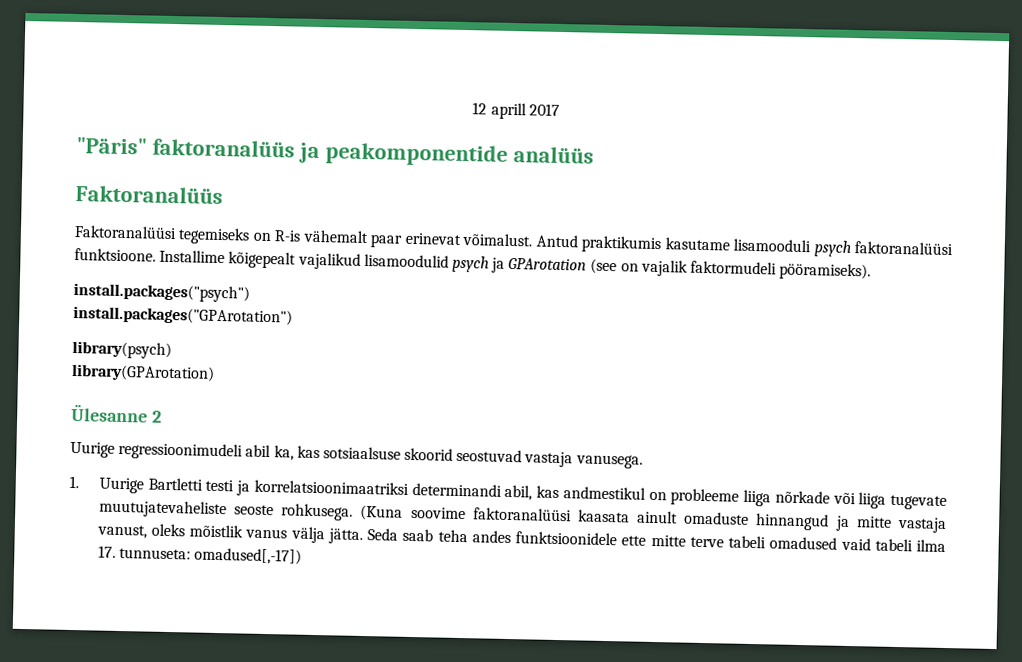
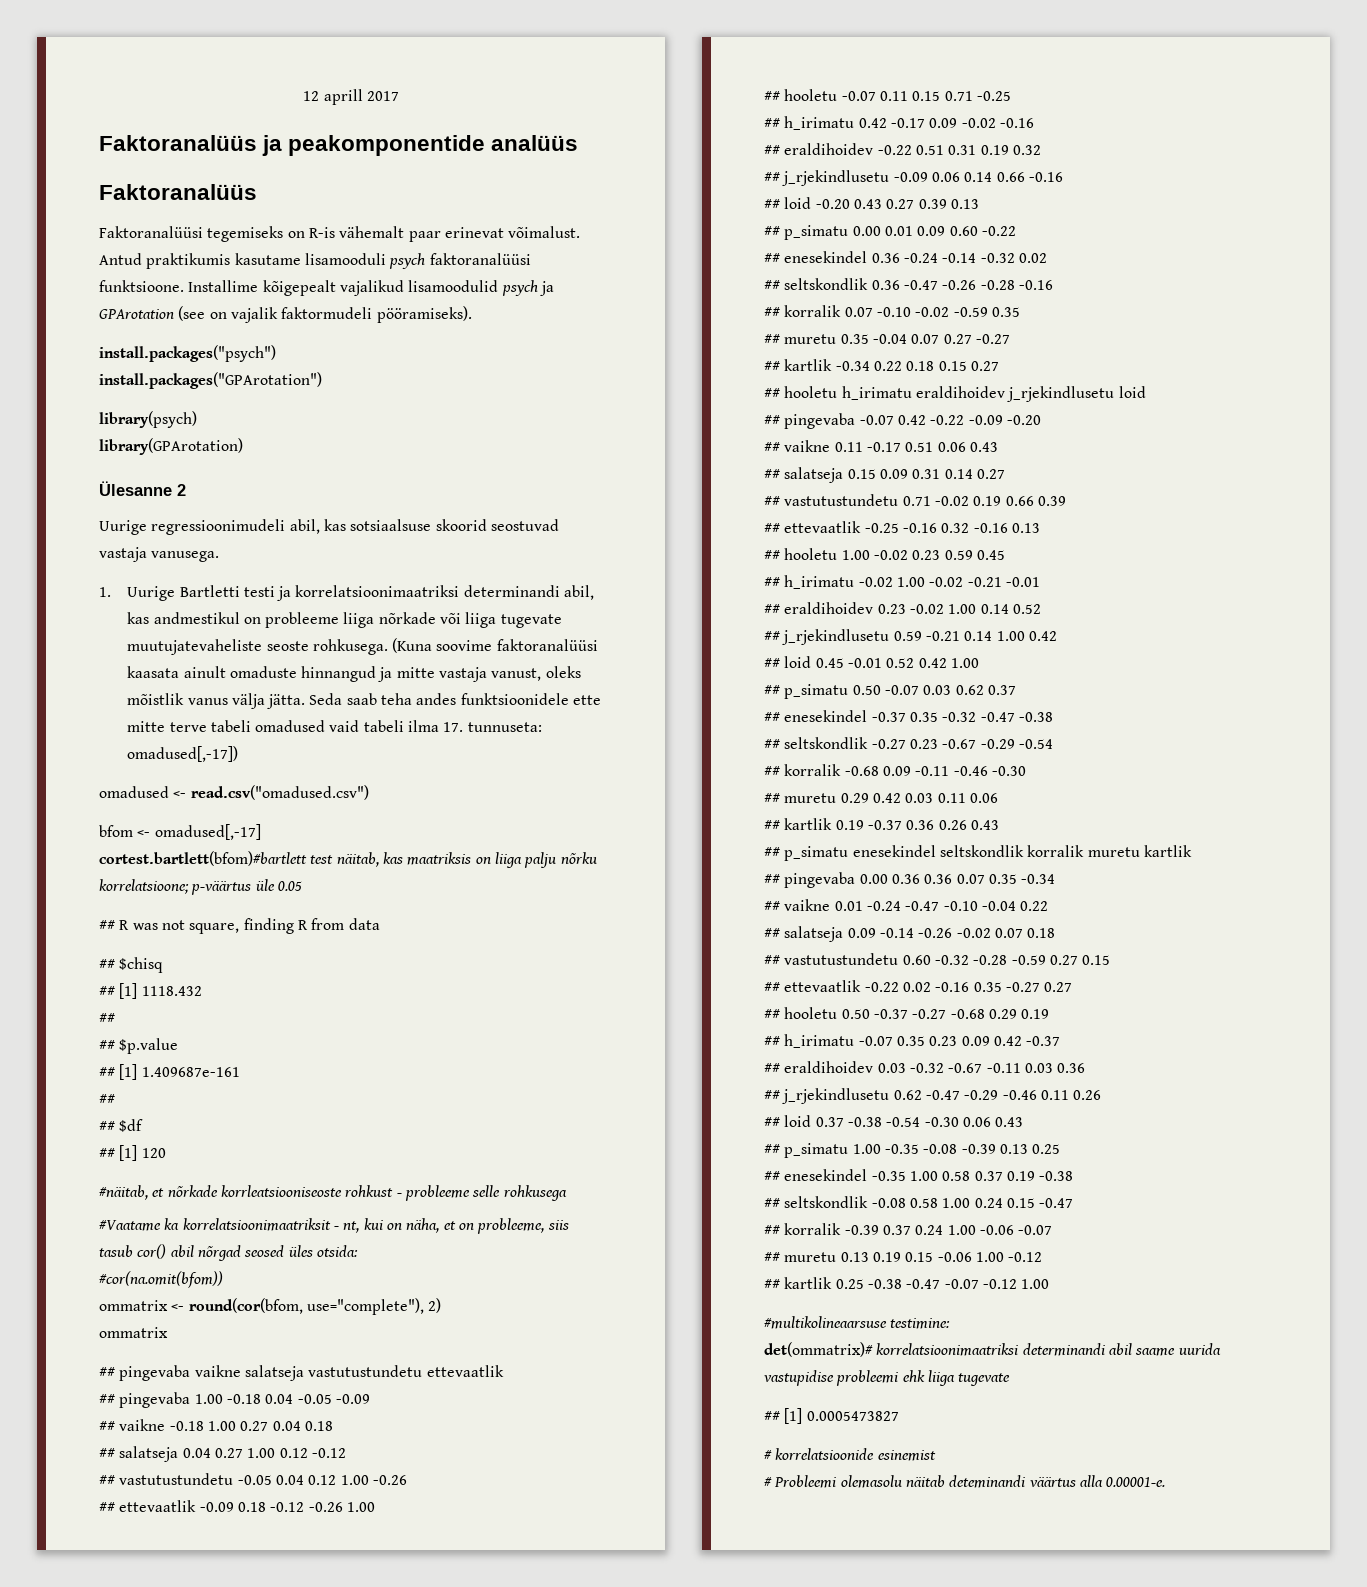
- "Päris" faktoranalüüs ja peakomponentide analüüs
+ Faktoranalüüs ja peakomponentide analüüs
- Uurige regressioonimudeli abil ka, kas sotsiaalsuse skoorid seostuvad vastaja vanusega.
+ Uurige regressioonimudeli abil, kas sotsiaalsuse skoorid seostuvad vastaja vanusega.
+ omadused <- read.csv("omadused.csv")
+ bfom <- omadused[,-17]
+ cortest.bartlett(bfom)#bartlett test näitab, kas maatriksis on liiga palju nõrku korrelatsioone; p-väärtus üle 0.05
+ ## R was not square, finding R from data
+ ## $chisq
+ ## [1] 1118.432
+ ##
+ ## $p.value
+ ## [1] 1.409687e-161
+ ##
+ ## $df
+ ## [1] 120
+ #näitab, et nõrkade korrleatsiooniseoste rohkust - probleeme selle rohkusega
+ #Vaatame ka korrelatsioonimaatriksit - nt, kui on näha, et on probleeme, siis tasub cor() abil nõrgad seosed üles otsida:
+ #cor(na.omit(bfom))
+ ommatrix <- round(cor(bfom, use="complete"), 2)
+ ommatrix
+ ## pingevaba vaikne salatseja vastutustundetu ettevaatlik
+ ## pingevaba 1.00 -0.18 0.04 -0.05 -0.09
+ ## vaikne -0.18 1.00 0.27 0.04 0.18
+ ## salatseja 0.04 0.27 1.00 0.12 -0.12
+ ## vastutustundetu -0.05 0.04 0.12 1.00 -0.26
+ ## ettevaatlik -0.09 0.18 -0.12 -0.26 1.00
+ ## hooletu -0.07 0.11 0.15 0.71 -0.25
+ ## h_irimatu 0.42 -0.17 0.09 -0.02 -0.16
+ ## eraldihoidev -0.22 0.51 0.31 0.19 0.32
+ ## j_rjekindlusetu -0.09 0.06 0.14 0.66 -0.16
+ ## loid -0.20 0.43 0.27 0.39 0.13
+ ## p_simatu 0.00 0.01 0.09 0.60 -0.22
+ ## enesekindel 0.36 -0.24 -0.14 -0.32 0.02
+ ## seltskondlik 0.36 -0.47 -0.26 -0.28 -0.16
+ ## korralik 0.07 -0.10 -0.02 -0.59 0.35
+ ## muretu 0.35 -0.04 0.07 0.27 -0.27
+ ## kartlik -0.34 0.22 0.18 0.15 0.27
+ ## hooletu h_irimatu eraldihoidev j_rjekindlusetu loid
+ ## pingevaba -0.07 0.42 -0.22 -0.09 -0.20
+ ## vaikne 0.11 -0.17 0.51 0.06 0.43
+ ## salatseja 0.15 0.09 0.31 0.14 0.27
+ ## vastutustundetu 0.71 -0.02 0.19 0.66 0.39
+ ## ettevaatlik -0.25 -0.16 0.32 -0.16 0.13
+ ## hooletu 1.00 -0.02 0.23 0.59 0.45
+ ## h_irimatu -0.02 1.00 -0.02 -0.21 -0.01
+ ## eraldihoidev 0.23 -0.02 1.00 0.14 0.52
+ ## j_rjekindlusetu 0.59 -0.21 0.14 1.00 0.42
+ ## loid 0.45 -0.01 0.52 0.42 1.00
+ ## p_simatu 0.50 -0.07 0.03 0.62 0.37
+ ## enesekindel -0.37 0.35 -0.32 -0.47 -0.38
+ ## seltskondlik -0.27 0.23 -0.67 -0.29 -0.54
+ ## korralik -0.68 0.09 -0.11 -0.46 -0.30
+ ## muretu 0.29 0.42 0.03 0.11 0.06
+ ## kartlik 0.19 -0.37 0.36 0.26 0.43
+ ## p_simatu enesekindel seltskondlik korralik muretu kartlik
+ ## pingevaba 0.00 0.36 0.36 0.07 0.35 -0.34
+ ## vaikne 0.01 -0.24 -0.47 -0.10 -0.04 0.22
+ ## salatseja 0.09 -0.14 -0.26 -0.02 0.07 0.18
+ ## vastutustundetu 0.60 -0.32 -0.28 -0.59 0.27 0.15
+ ## ettevaatlik -0.22 0.02 -0.16 0.35 -0.27 0.27
+ ## hooletu 0.50 -0.37 -0.27 -0.68 0.29 0.19
+ ## h_irimatu -0.07 0.35 0.23 0.09 0.42 -0.37
+ ## eraldihoidev 0.03 -0.32 -0.67 -0.11 0.03 0.36
+ ## j_rjekindlusetu 0.62 -0.47 -0.29 -0.46 0.11 0.26
+ ## loid 0.37 -0.38 -0.54 -0.30 0.06 0.43
+ ## p_simatu 1.00 -0.35 -0.08 -0.39 0.13 0.25
+ ## enesekindel -0.35 1.00 0.58 0.37 0.19 -0.38
+ ## seltskondlik -0.08 0.58 1.00 0.24 0.15 -0.47
+ ## korralik -0.39 0.37 0.24 1.00 -0.06 -0.07
+ ## muretu 0.13 0.19 0.15 -0.06 1.00 -0.12
+ ## kartlik 0.25 -0.38 -0.47 -0.07 -0.12 1.00
+ #multikolineaarsuse testimine:
+ det(ommatrix)# korrelatsioonimaatriksi determinandi abil saame uurida vastupidise probleemi ehk liiga tugevate
+ ## [1] 0.0005473827
+ # korrelatsioonide esinemist
+ # Probleemi olemasolu näitab deteminandi väärtus alla 0.00001-e.

